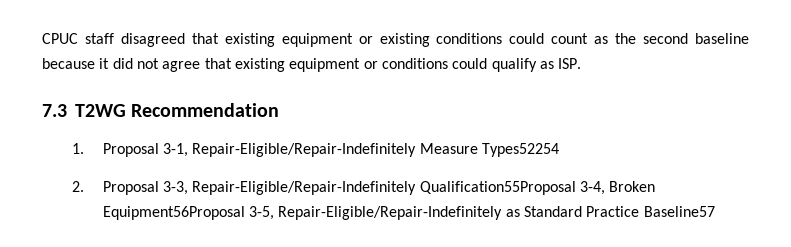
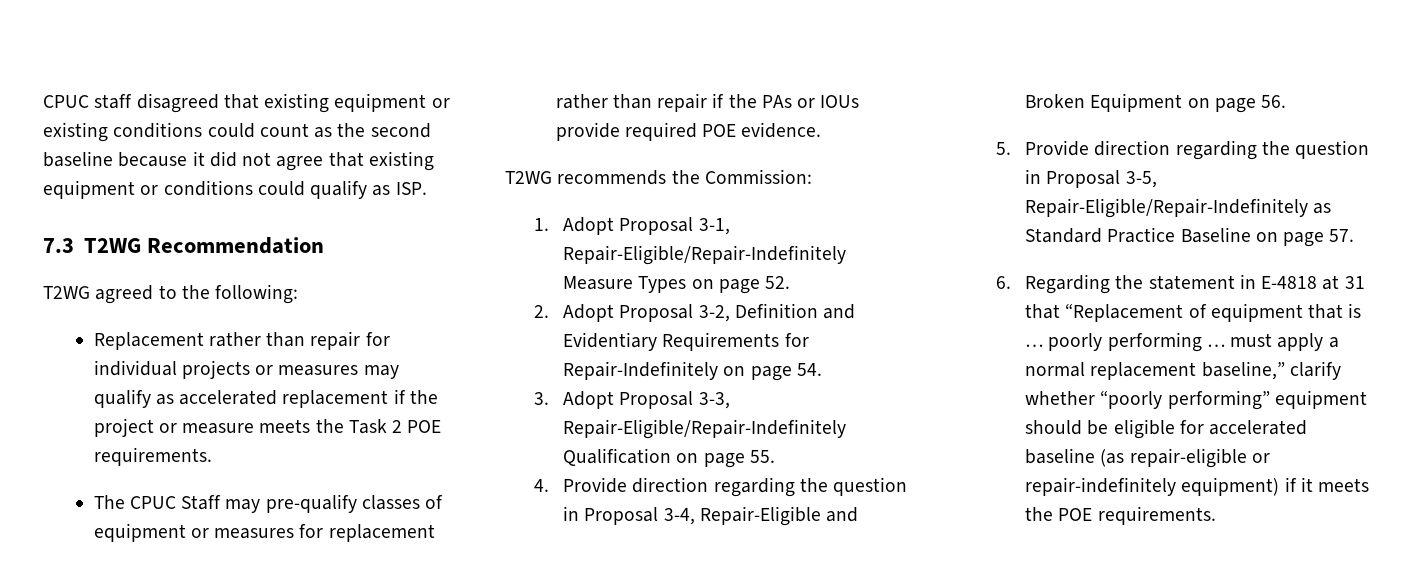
+ T2WG agreed to the following:
+ Replacement rather than repair for individual projects or measures may qualify as accelerated replacement if the project or measure meets the Task 2 POE requirements.
+ The CPUC Staff may pre-qualify classes of equipment or measures for replacement rather than repair if the PAs or IOUs provide required POE evidence.
+ T2WG recommends the Commission:
- 1. Proposal 3-1, Repair-Eligible/Repair-Indefinitely Measure Types52254
- 2. Proposal 3-3, Repair-Eligible/Repair-Indefinitely Qualification55Proposal 3-4, Broken Equipment56Proposal 3-5, Repair-Eligible/Repair-Indefinitely as Standard Practice Baseline57
+ 1. Adopt Proposal 3-1, Repair-Eligible/Repair-Indefinitely Measure Types on page 52.
+ 2. Adopt Proposal 3-2, Definition and Evidentiary Requirements for Repair-Indefinitely on page 54.
+ 3. Adopt Proposal 3-3, Repair-Eligible/Repair-Indefinitely Qualification on page 55.
+ 4. Provide direction regarding the question in Proposal 3-4, Repair-Eligible and Broken Equipment on page 56.
+ 5. Provide direction regarding the question in Proposal 3-5, Repair-Eligible/Repair-Indefinitely as Standard Practice Baseline on page 57.
+ 6. Regarding the statement in E-4818 at 31 that “Replacement of equipment that is … poorly performing … must apply a normal replacement baseline,” clarify whether “poorly performing” equipment should be eligible for accelerated baseline (as repair-eligible or repair-indefinitely equipment) if it meets the POE requirements.

